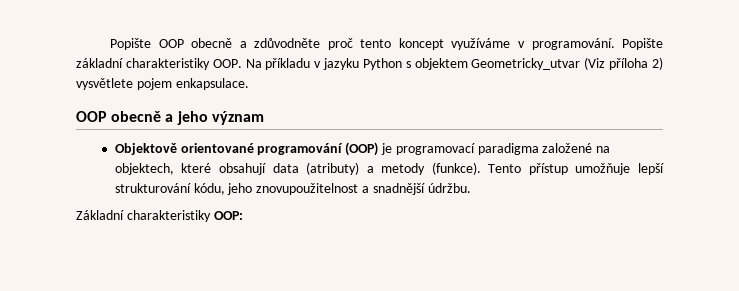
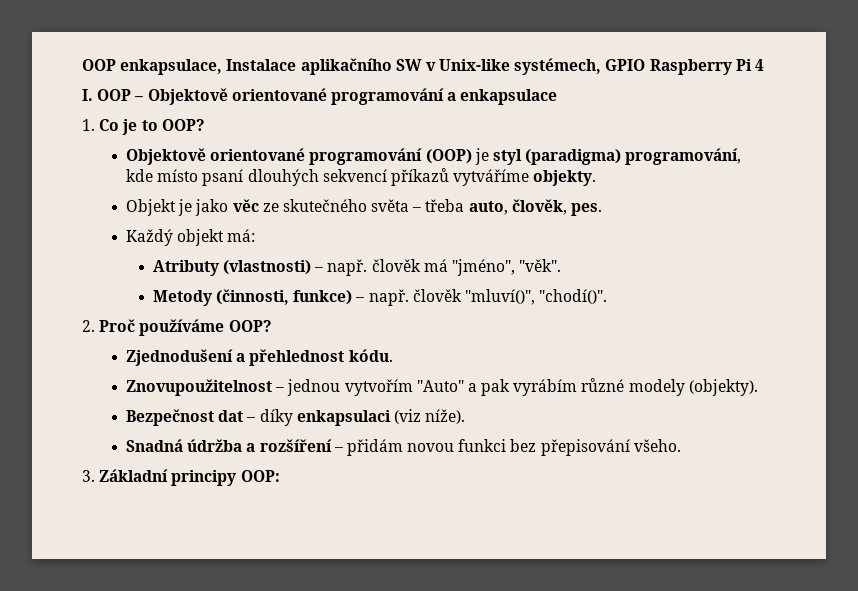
- Popište OOP obecně a zdůvodněte proč tento koncept využíváme v programování. Popište základní charakteristiky OOP. Na příkladu v jazyku Python s objektem Geometricky_utvar (Viz příloha 2) vysvětlete pojem enkapsulace.
- OOP obecně a jeho význam
+ OOP enkapsulace, Instalace aplikačního SW v Unix-like systémech, GPIO Raspberry Pi 4
+ I. OOP – Objektově orientované programování a enkapsulace
+ 1. Co je to OOP?
- Objektově orientované programování (OOP) je programovací paradigma založené na objektech, které obsahují data (atributy) a metody (funkce). Tento přístup umožňuje lepší strukturování kódu, jeho znovupoužitelnost a snadnější údržbu.
- Základní charakteristiky OOP:
+ Objektově orientované programování (OOP) je styl (paradigma) programování, kde místo psaní dlouhých sekvencí příkazů vytváříme objekty.
+ Objekt je jako věc ze skutečného světa – třeba auto, člověk, pes.
+ Každý objekt má:
+ Atributy (vlastnosti) – např. člověk má "jméno", "věk".
+ Metody (činnosti, funkce) – např. člověk "mluví()", "chodí()".
+ 2. Proč používáme OOP?
+ Zjednodušení a přehlednost kódu.
+ Znovupoužitelnost – jednou vytvořím "Auto" a pak vyrábím různé modely (objekty).
+ Bezpečnost dat – díky enkapsulaci (viz níže).
+ Snadná údržba a rozšíření – přidám novou funkci bez přepisování všeho.
+ 3. Základní principy OOP:

